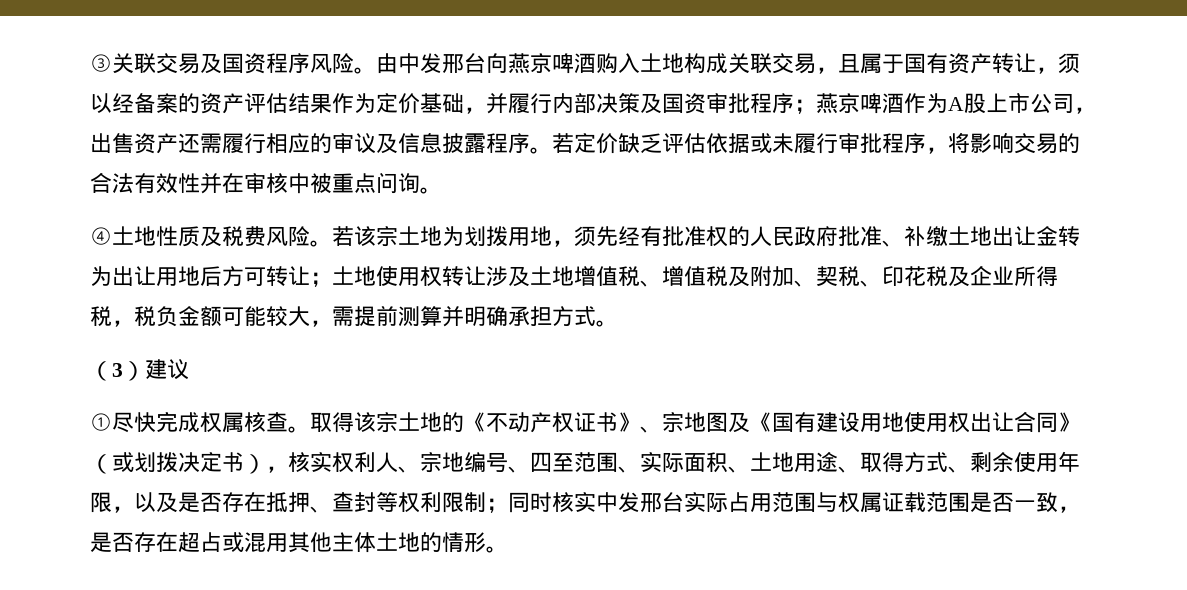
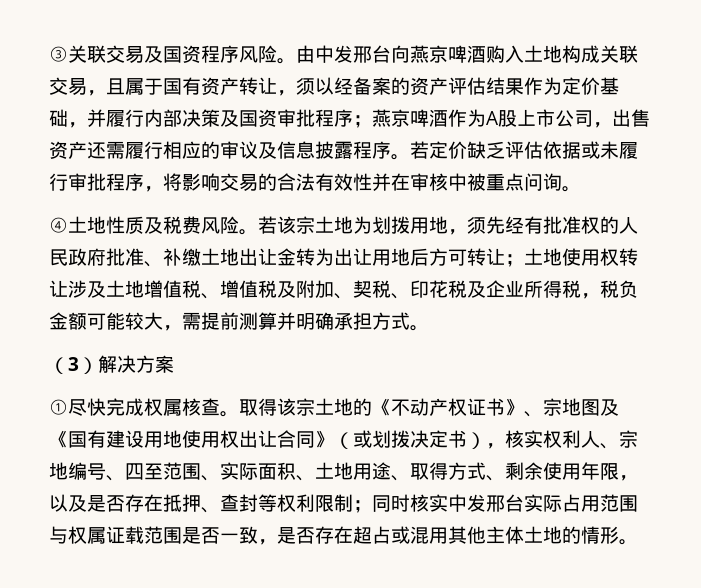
- （3）建议
+ （3）解决方案

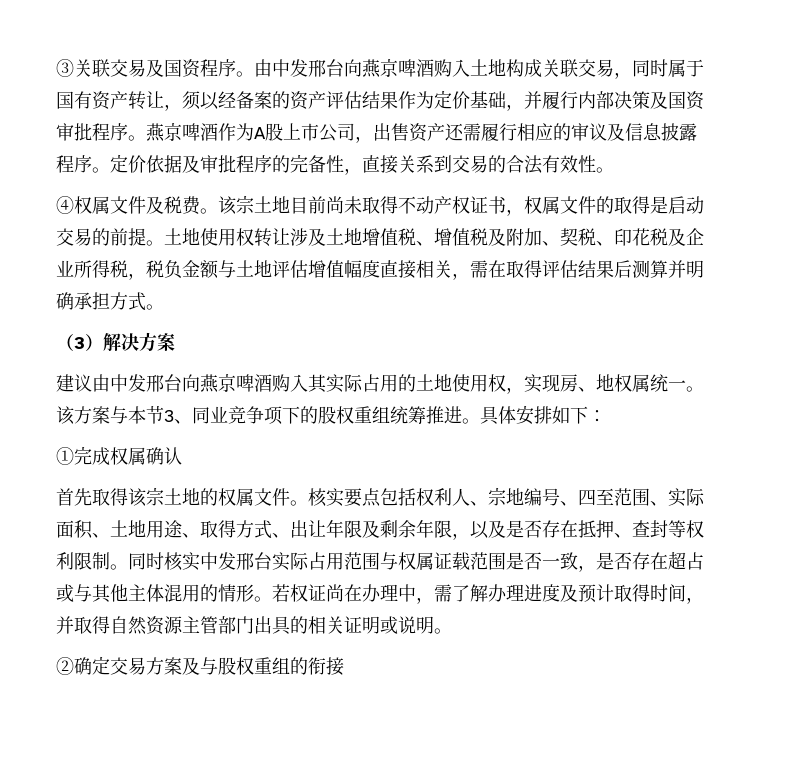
- ③关联交易及国资程序风险。
+ ③关联交易及国资程序。
- 由中发邢台向燕京啤酒购入土地构成关联交易，且属于国有资产转让，须以经备案的资产评估结果作为定价基础，并履行内部决策及国资审批程序；燕京啤酒作为A股上市公司，出售资产还需履行相应的审议及信息披露程序。
+ 由中发邢台向燕京啤酒购入土地构成关联交易，同时属于国有资产转让，须以经备案的资产评估结果作为定价基础，并履行内部决策及国资审批程序。燕京啤酒作为A股上市公司，出售资产还需履行相应的审议及信息披露程序。
- 若定价缺乏评估依据或未履行审批程序，将影响交易的合法有效性并在审核中被重点问询。
- ④土地性质及税费风险。若该宗土地为划拨用地，须先经有批准权的人民政府批准、补缴土地出让金转为出让用地后方可转让；土地使用权转让涉及土地增值税、增值税及附加、契税、印花税及企业所得税，税负金额可能较大，需提前测算并明确承担方式。
+ 定价依据及审批程序的完备性，直接关系到交易的合法有效性。
+ ④权属文件及税费。该宗土地目前尚未取得不动产权证书，权属文件的取得是启动交易的前提。土地使用权转让涉及土地增值税、增值税及附加、契税、印花税及企业所得税，税负金额与土地评估增值幅度直接相关，需在取得评估结果后测算并明确承担方式。
+ 建议由中发邢台向燕京啤酒购入其实际占用的土地使用权，实现房、地权属统一。该方案与本节3、同业竞争项下的股权重组统筹推进。具体安排如下：
- ①尽快完成权属核查。取得该宗土地的《不动产权证书》、宗地图及《国有建设用地使用权出让合同》（或划拨决定书），核实权利人、宗地编号、四至范围、实际面积、土地用途、取得方式、剩余使用年限，以及是否存在抵押、查封等权利限制；同时核实中发邢台实际占用范围与权属证载范围是否一致，是否存在超占或混用其他主体土地的情形。
+ ①完成权属确认
+ 首先取得该宗土地的权属文件。核实要点包括权利人、宗地编号、四至范围、实际面积、土地用途、取得方式、出让年限及剩余年限，以及是否存在抵押、查封等权利限制。同时核实中发邢台实际占用范围与权属证载范围是否一致，是否存在超占或与其他主体混用的情形。
+ 若权证尚在办理中，需了解办理进度及预计取得时间，并取得自然资源主管部门出具的相关证明或说明。
+ ②确定交易方案及与股权重组的衔接

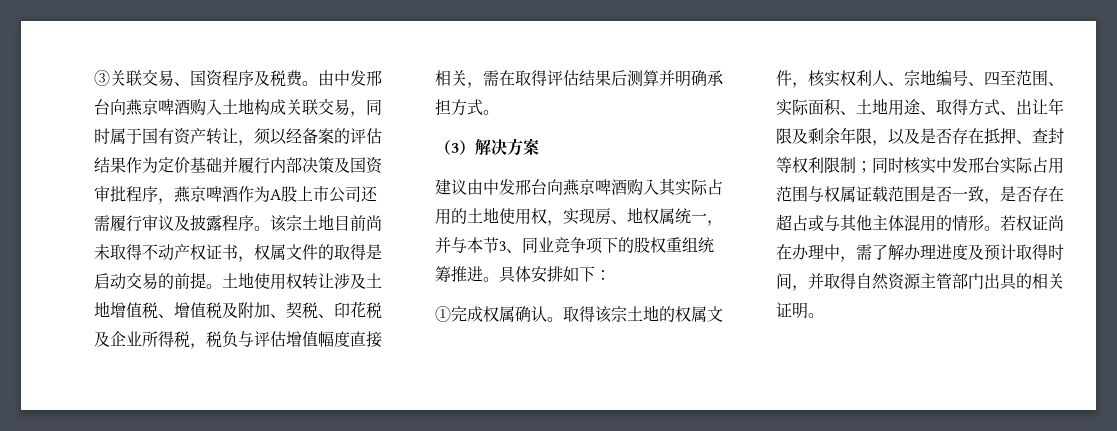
- ③关联交易及国资程序。
+ ③关联交易、国资程序及税费。
- 由中发邢台向燕京啤酒购入土地构成关联交易，同时属于国有资产转让，须以经备案的资产评估结果作为定价基础，并履行内部决策及国资审批程序。燕京啤酒作为A股上市公司，出售资产还需履行相应的审议及信息披露程序。定价依据及审批程序的完备性，直接关系到交易的合法有效性。
- ④权属文件及税费。
+ 由中发邢台向燕京啤酒购入土地构成关联交易，同时属于国有资产转让，须以经备案的评估结果作为定价基础并履行内部决策及国资审批程序，燕京啤酒作为A股上市公司还需履行审议及披露程序。
- 土地使用权转让涉及土地增值税、增值税及附加、契税、印花税及企业所得税，税负金额与土地评估增值幅度直接相关，需在取得评估结果后测算并明确承担方式。
+ 土地使用权转让涉及土地增值税、增值税及附加、契税、印花税及企业所得税，税负与评估增值幅度直接相关，需在取得评估结果后测算并明确承担方式。
- 建议由中发邢台向燕京啤酒购入其实际占用的土地使用权，实现房、地权属统一。该方案与本节3、同业竞争项下的股权重组统筹推进。
+ 建议由中发邢台向燕京啤酒购入其实际占用的土地使用权，实现房、地权属统一，并与本节3、同业竞争项下的股权重组统筹推进。
- ①完成权属确认
- 首先取得该宗土地的权属文件。核实要点包括权利人、宗地编号、四至范围、实际面积、土地用途、取得方式、出让年限及剩余年限，以及是否存在抵押、查封等权利限制。同时核实中发邢台实际占用范围与权属证载范围是否一致，是否存在超占或与其他主体混用的情形。
+ ①完成权属确认。取得该宗土地的权属文件，核实权利人、宗地编号、四至范围、实际面积、土地用途、取得方式、出让年限及剩余年限，以及是否存在抵押、查封等权利限制；同时核实中发邢台实际占用范围与权属证载范围是否一致，是否存在超占或与其他主体混用的情形。
- 若权证尚在办理中，需了解办理进度及预计取得时间，并取得自然资源主管部门出具的相关证明或说明。
- ②确定交易方案及与股权重组的衔接
+ 若权证尚在办理中，需了解办理进度及预计取得时间，并取得自然资源主管部门出具的相关证明。

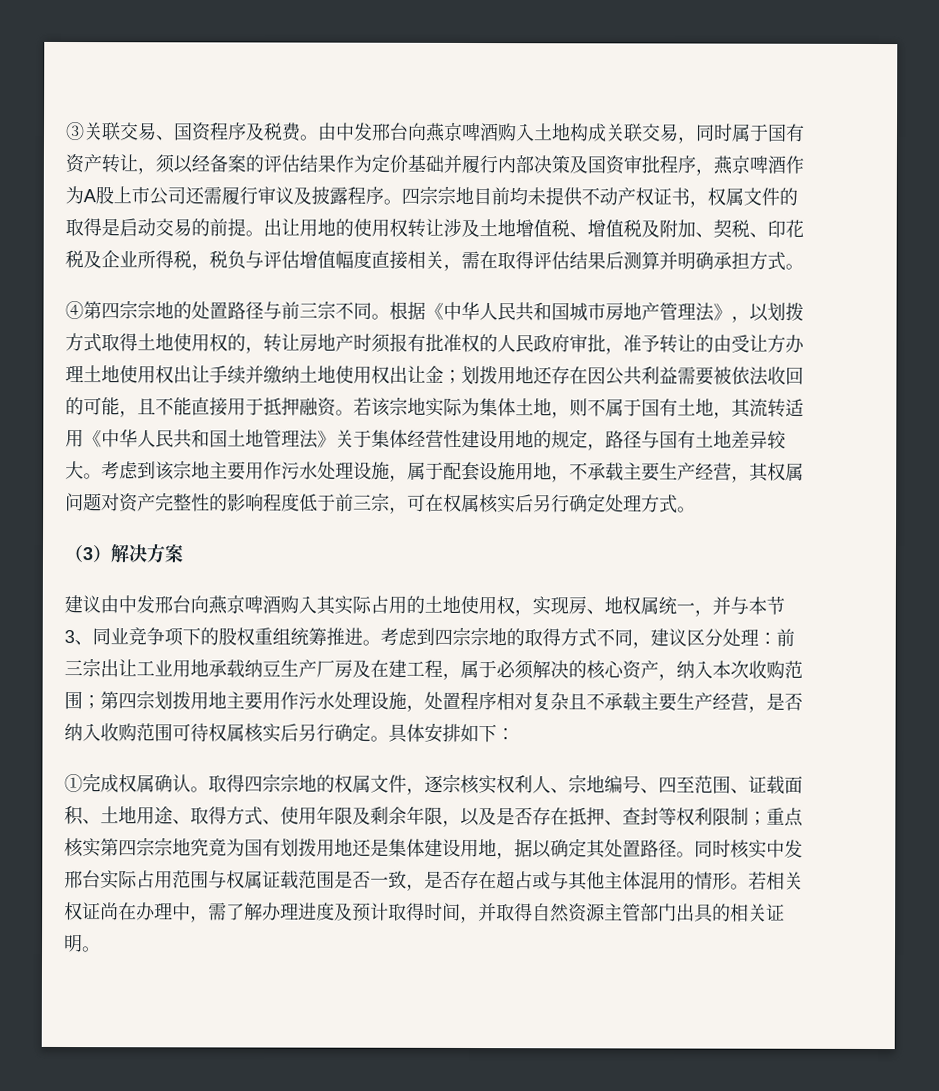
- 该宗土地目前尚未取得不动产权证书，权属文件的取得是启动交易的前提。
+ 四宗宗地目前均未提供不动产权证书，权属文件的取得是启动交易的前提。
- 土地使用权转让涉及土地增值税、增值税及附加、契税、印花税及企业所得税，税负与评估增值幅度直接相关，需在取得评估结果后测算并明确承担方式。
+ 出让用地的使用权转让涉及土地增值税、增值税及附加、契税、印花税及企业所得税，税负与评估增值幅度直接相关，需在取得评估结果后测算并明确承担方式。
+ ④第四宗宗地的处置路径与前三宗不同。根据《中华人民共和国城市房地产管理法》，以划拨方式取得土地使用权的，转让房地产时须报有批准权的人民政府审批，准予转让的由受让方办理土地使用权出让手续并缴纳土地使用权出让金；划拨用地还存在因公共利益需要被依法收回的可能，且不能直接用于抵押融资。若该宗地实际为集体土地，则不属于国有土地，其流转适用《中华人民共和国土地管理法》关于集体经营性建设用地的规定，路径与国有土地差异较大。考虑到该宗地主要用作污水处理设施，属于配套设施用地，不承载主要生产经营，其权属问题对资产完整性的影响程度低于前三宗，可在权属核实后另行确定处理方式。
+ 考虑到四宗宗地的取得方式不同，建议区分处理：前三宗出让工业用地承载纳豆生产厂房及在建工程，属于必须解决的核心资产，纳入本次收购范围；第四宗划拨用地主要用作污水处理设施，处置程序相对复杂且不承载主要生产经营，是否纳入收购范围可待权属核实后另行确定。
- 取得该宗土地的权属文件，核实权利人、宗地编号、四至范围、实际面积、土地用途、取得方式、出让年限及剩余年限，以及是否存在抵押、查封等权利限制；同时核实中发邢台实际占用范围与权属证载范围是否一致，是否存在超占或与其他主体混用的情形。
+ 取得四宗宗地的权属文件，逐宗核实权利人、宗地编号、四至范围、证载面积、土地用途、取得方式、使用年限及剩余年限，以及是否存在抵押、查封等权利限制；重点核实第四宗宗地究竟为国有划拨用地还是集体建设用地，据以确定其处置路径。同时核实中发邢台实际占用范围与权属证载范围是否一致，是否存在超占或与其他主体混用的情形。
- 若权证尚在办理中，需了解办理进度及预计取得时间，并取得自然资源主管部门出具的相关证明。
+ 若相关权证尚在办理中，需了解办理进度及预计取得时间，并取得自然资源主管部门出具的相关证明。

